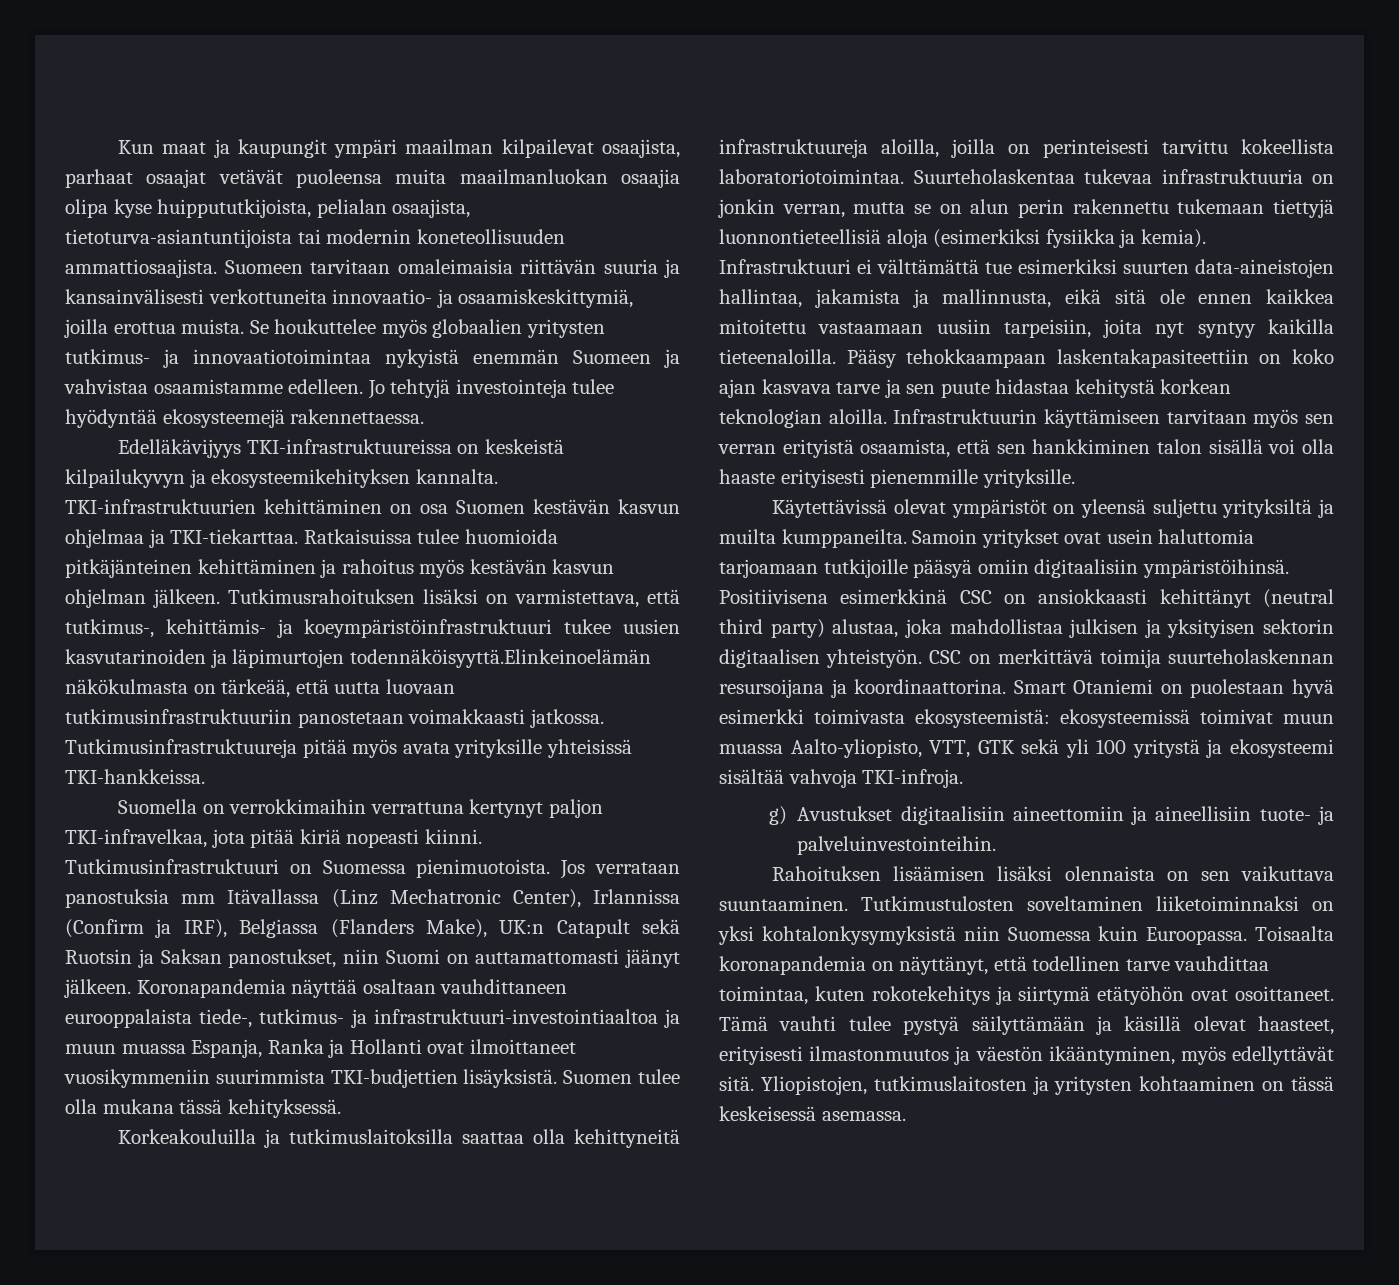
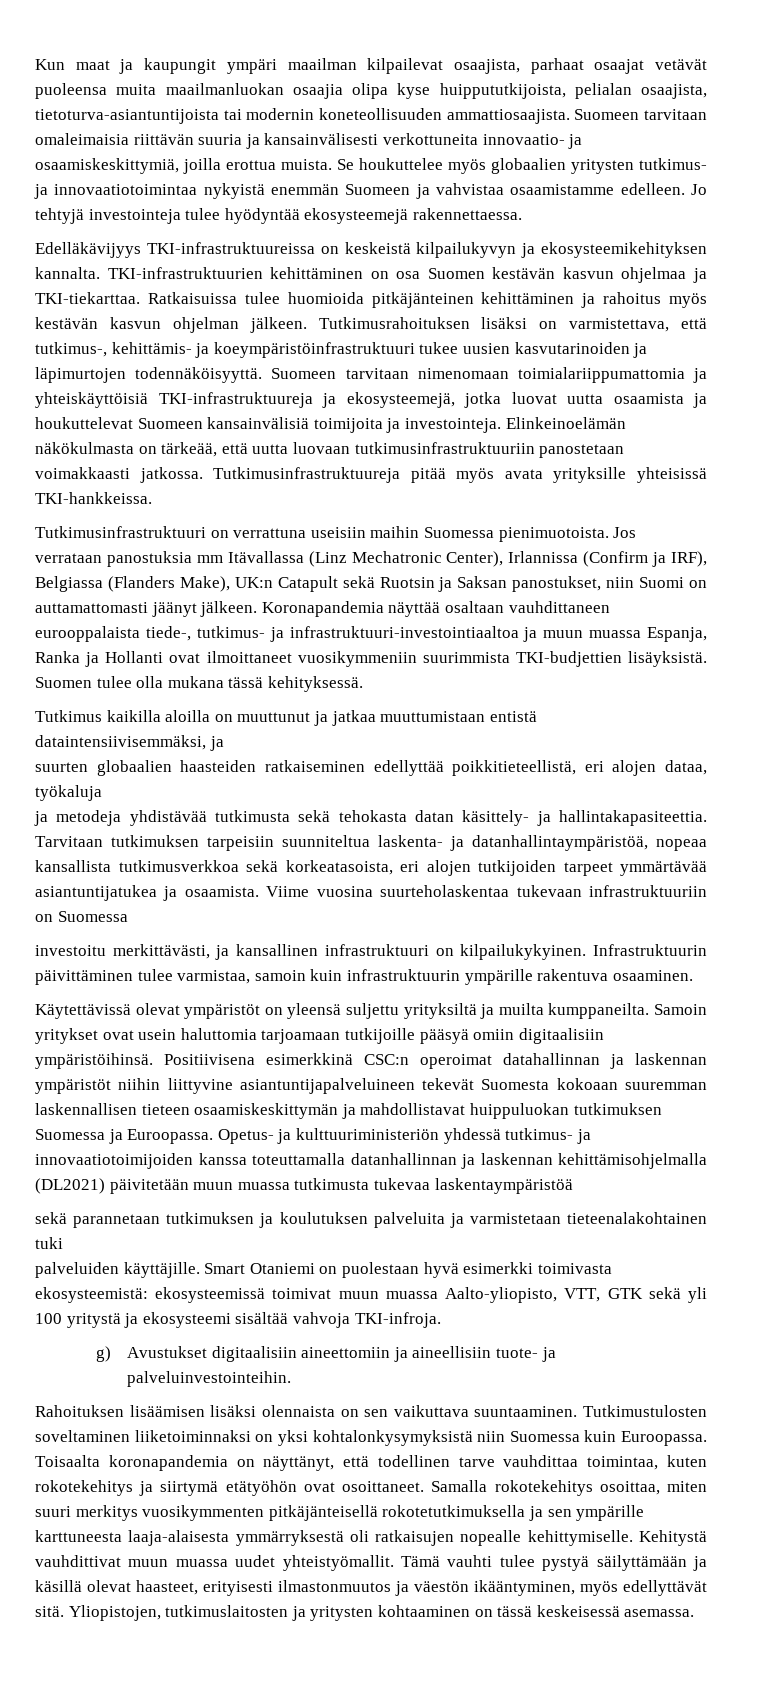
- Tutkimusrahoituksen lisäksi on varmistettava, että tutkimus-, kehittämis- ja koeympäristöinfrastruktuuri tukee uusien kasvutarinoiden ja läpimurtojen todennäköisyyttä.Elinkeinoelämän näkökulmasta on tärkeää, että uutta luovaan tutkimusinfrastruktuuriin panostetaan voimakkaasti jatkossa.
+ Tutkimusrahoituksen lisäksi on varmistettava, että tutkimus-, kehittämis- ja koeympäristöinfrastruktuuri tukee uusien kasvutarinoiden ja läpimurtojen todennäköisyyttä. Suomeen tarvitaan nimenomaan toimialariippumattomia ja yhteiskäyttöisiä TKI-infrastruktuureja ja ekosysteemejä, jotka luovat uutta osaamista ja houkuttelevat Suomeen kansainvälisiä toimijoita ja investointeja. Elinkeinoelämän näkökulmasta on tärkeää, että uutta luovaan tutkimusinfrastruktuuriin panostetaan voimakkaasti jatkossa.
- Suomella on verrokkimaihin verrattuna kertynyt paljon TKI-infravelkaa, jota pitää kiriä nopeasti kiinni. Tutkimusinfrastruktuuri on Suomessa pienimuotoista.
+ Tutkimusinfrastruktuuri on verrattuna useisiin maihin Suomessa pienimuotoista.
- Korkeakouluilla ja tutkimuslaitoksilla saattaa olla kehittyneitä infrastruktuureja aloilla, joilla on perinteisesti tarvittu kokeellista laboratoriotoimintaa. Suurteholaskentaa tukevaa infrastruktuuria on jonkin verran, mutta se on alun perin rakennettu tukemaan tiettyjä luonnontieteellisiä aloja (esimerkiksi fysiikka ja kemia). Infrastruktuuri ei välttämättä tue esimerkiksi suurten data-aineistojen hallintaa, jakamista ja mallinnusta, eikä sitä ole ennen kaikkea mitoitettu vastaamaan uusiin tarpeisiin, joita nyt syntyy kaikilla tieteenaloilla. Pääsy tehokkaampaan laskentakapasiteettiin on koko ajan kasvava tarve ja sen puute hidastaa kehitystä korkean teknologian aloilla. Infrastruktuurin käyttämiseen tarvitaan myös sen verran erityistä osaamista, että sen hankkiminen talon sisällä voi olla haaste erityisesti pienemmille yrityksille.
+ Tutkimus kaikilla aloilla on muuttunut ja jatkaa muuttumistaan entistä dataintensiivisemmäksi, ja
+ suurten globaalien haasteiden ratkaiseminen edellyttää poikkitieteellistä, eri alojen dataa, työkaluja
+ ja metodeja yhdistävää tutkimusta sekä tehokasta datan käsittely- ja hallintakapasiteettia. Tarvitaan tutkimuksen tarpeisiin suunniteltua laskenta- ja datanhallintaympäristöä, nopeaa kansallista tutkimusverkkoa sekä korkeatasoista, eri alojen tutkijoiden tarpeet ymmärtävää asiantuntijatukea ja osaamista. Viime vuosina suurteholaskentaa tukevaan infrastruktuuriin on Suomessa
+ investoitu merkittävästi, ja kansallinen infrastruktuuri on kilpailukykyinen. Infrastruktuurin päivittäminen tulee varmistaa, samoin kuin infrastruktuurin ympärille rakentuva osaaminen.
- Positiivisena esimerkkinä CSC on ansiokkaasti kehittänyt (neutral third party) alustaa, joka mahdollistaa julkisen ja yksityisen sektorin digitaalisen yhteistyön. CSC on merkittävä toimija suurteholaskennan resursoijana ja koordinaattorina.
+ Positiivisena esimerkkinä CSC:n operoimat datahallinnan ja laskennan ympäristöt niihin liittyvine asiantuntijapalveluineen tekevät Suomesta kokoaan suuremman laskennallisen tieteen osaamiskeskittymän ja mahdollistavat huippuluokan tutkimuksen Suomessa ja Euroopassa. Opetus- ja kulttuuriministeriön yhdessä tutkimus- ja innovaatiotoimijoiden kanssa toteuttamalla datanhallinnan ja laskennan kehittämisohjelmalla (DL2021) päivitetään muun muassa tutkimusta tukevaa laskentaympäristöä
+ sekä parannetaan tutkimuksen ja koulutuksen palveluita ja varmistetaan tieteenalakohtainen tuki
+ palveluiden käyttäjille.
+ Samalla rokotekehitys osoittaa, miten suuri merkitys vuosikymmenten pitkäjänteisellä rokotetutkimuksella ja sen ympärille karttuneesta laaja-alaisesta ymmärryksestä oli ratkaisujen nopealle kehittymiselle. Kehitystä vauhdittivat muun muassa uudet yhteistyömallit.

